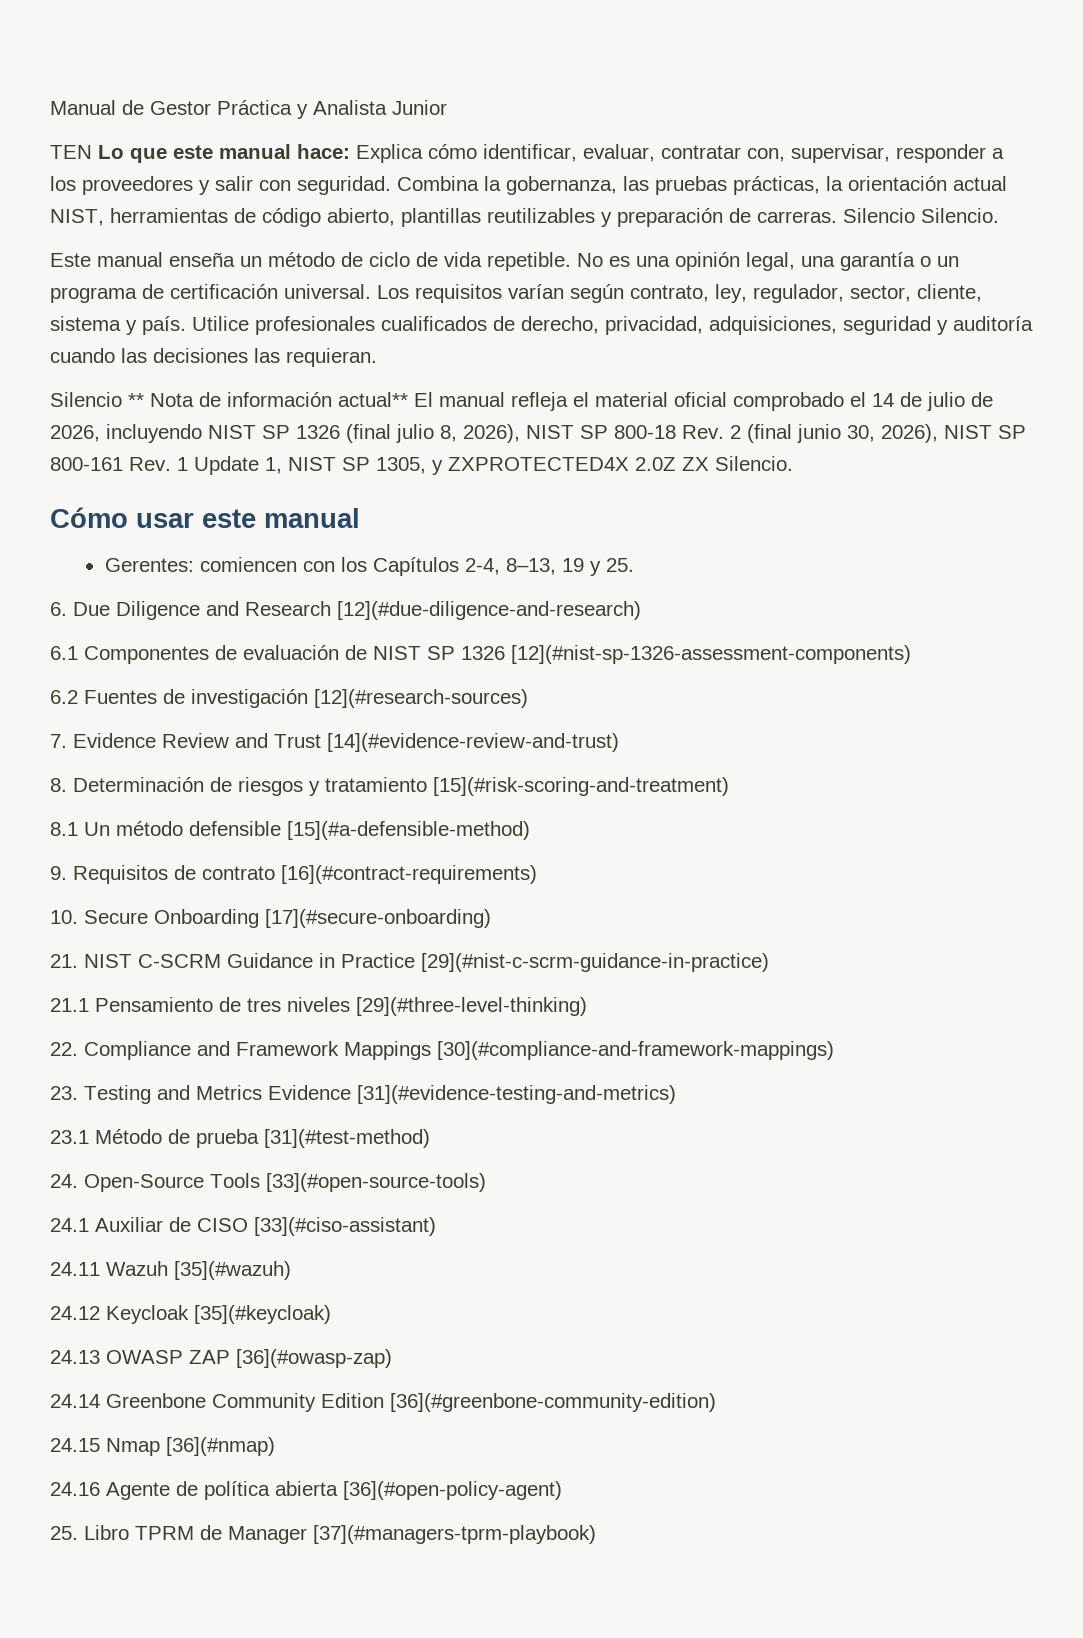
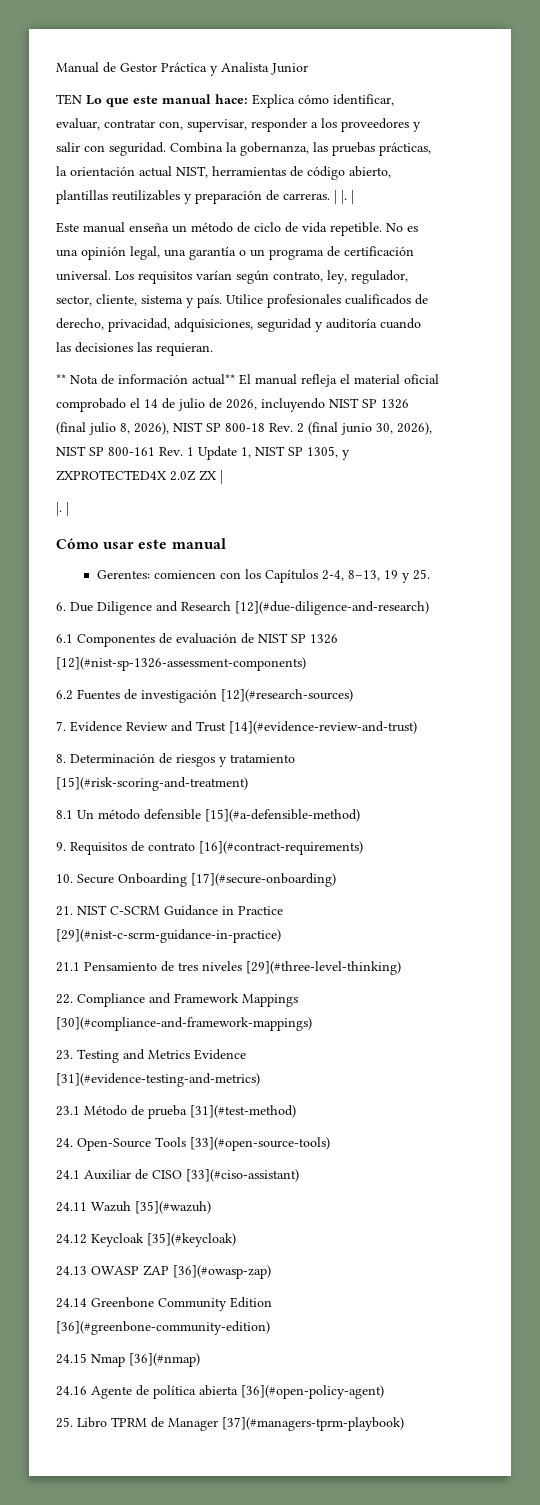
- Silencio Silencio.
+ | |. |
- Silencio ** Nota de información actual** El manual refleja el material oficial comprobado el 14 de julio de 2026, incluyendo NIST SP 1326 (final julio 8, 2026), NIST SP 800-18 Rev. 2 (final junio 30, 2026), NIST SP 800-161 Rev. 1 Update 1, NIST SP 1305, y ZXPROTECTED4X 2.0Z ZX Silencio.
+ ** Nota de información actual** El manual refleja el material oficial comprobado el 14 de julio de 2026, incluyendo NIST SP 1326 (final julio 8, 2026), NIST SP 800-18 Rev. 2 (final junio 30, 2026), NIST SP 800-161 Rev. 1 Update 1, NIST SP 1305, y ZXPROTECTED4X 2.0Z ZX |
+ |. |

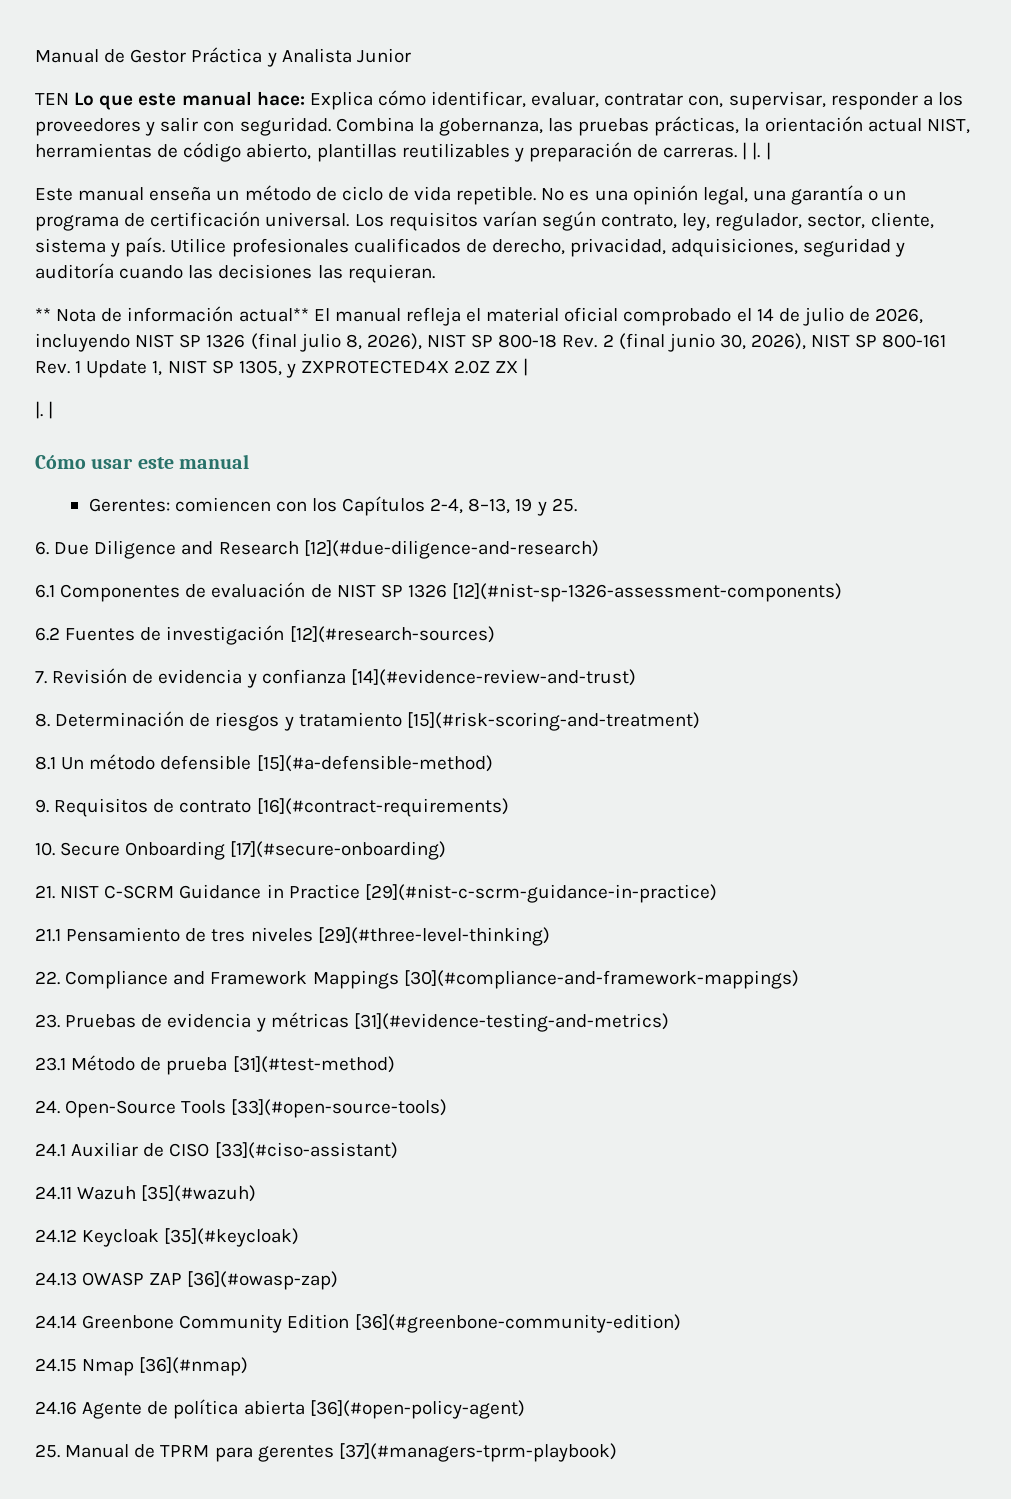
- 7. Evidence Review and Trust [14](#evidence-review-and-trust)
+ 7. Revisión de evidencia y confianza [14](#evidence-review-and-trust)
- 23. Testing and Metrics Evidence [31](#evidence-testing-and-metrics)
+ 23. Pruebas de evidencia y métricas [31](#evidence-testing-and-metrics)
- 25. Libro TPRM de Manager [37](#managers-tprm-playbook)
+ 25. Manual de TPRM para gerentes [37](#managers-tprm-playbook)

